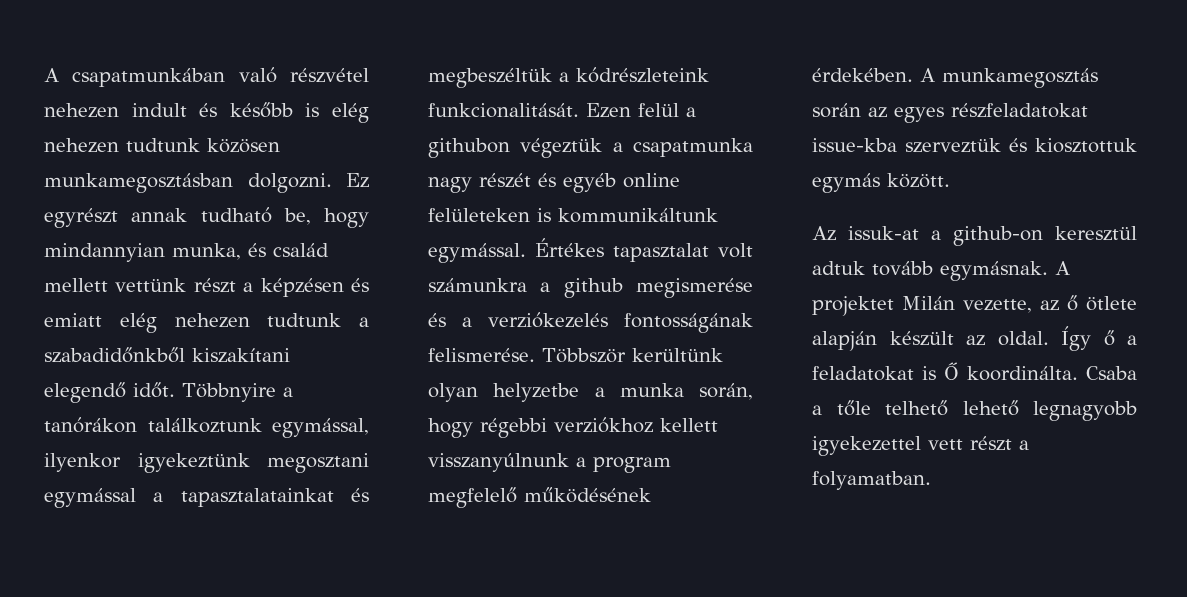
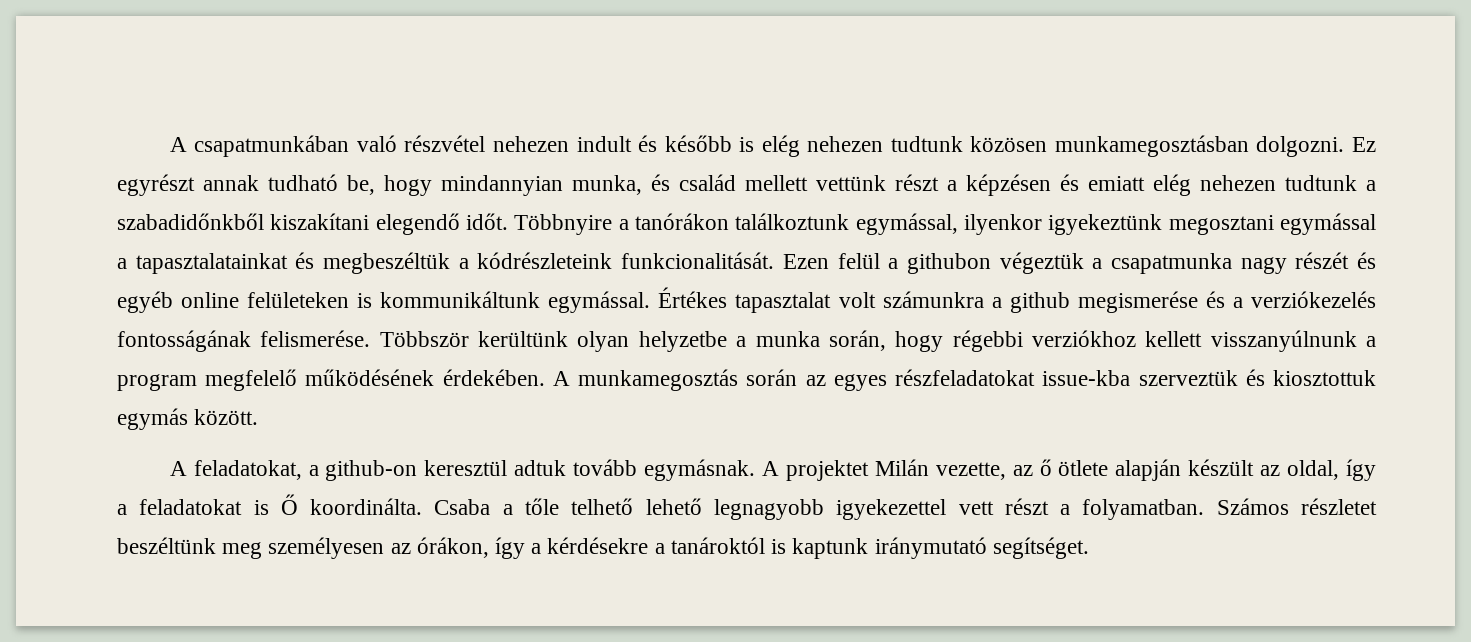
- Az issuk-at a github-on keresztül adtuk tovább egymásnak.
+ A feladatokat, a github-on keresztül adtuk tovább egymásnak.
- A projektet Milán vezette, az ő ötlete alapján készült az oldal. Így ő a feladatokat is Ő koordinálta.
+ A projektet Milán vezette, az ő ötlete alapján készült az oldal, így a feladatokat is Ő koordinálta.
+ Számos részletet beszéltünk meg személyesen az órákon, így a kérdésekre a tanároktól is kaptunk iránymutató segítséget.

